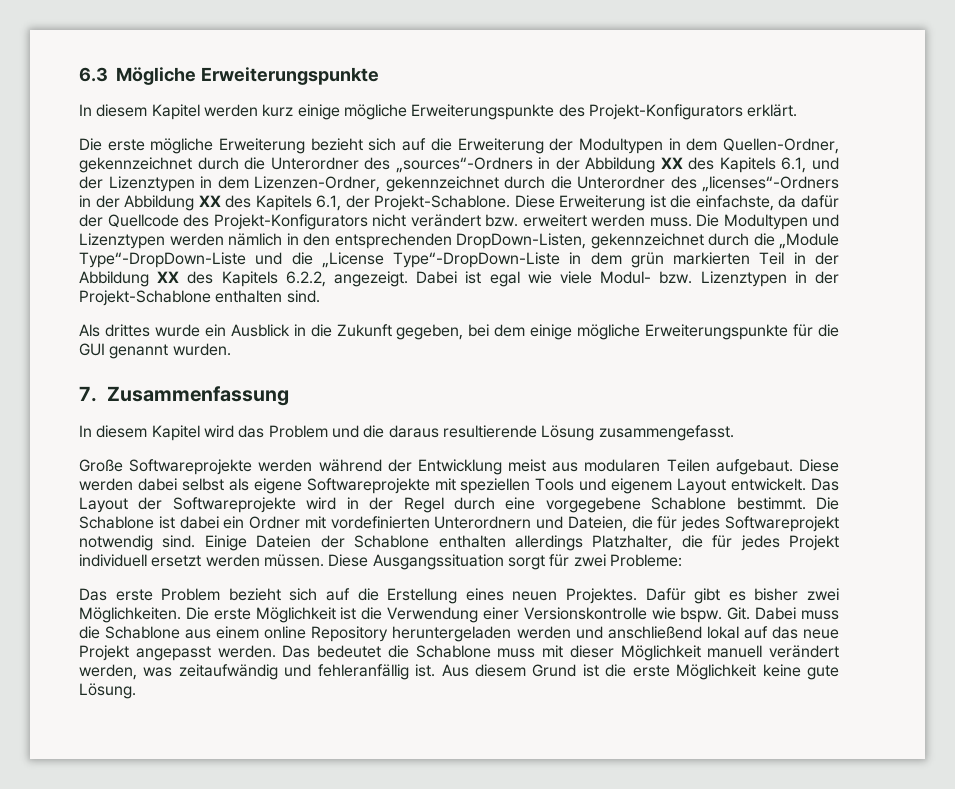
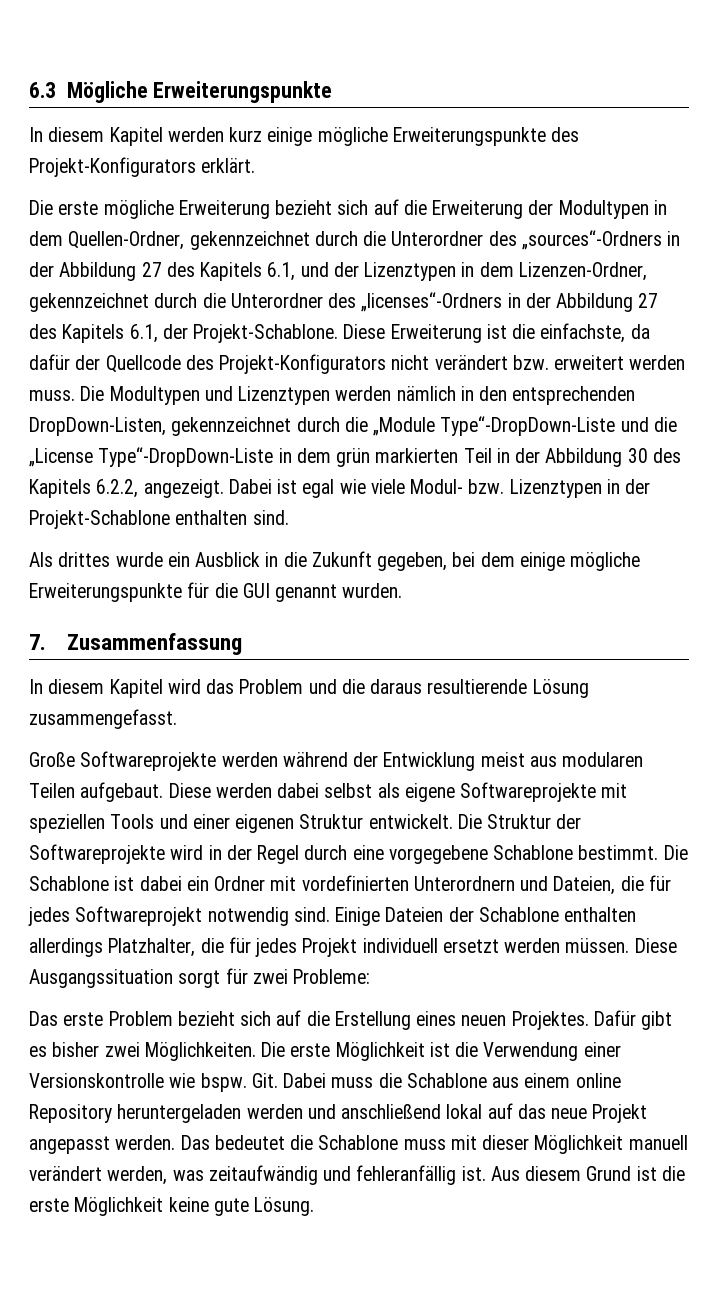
- Die erste mögliche Erweiterung bezieht sich auf die Erweiterung der Modultypen in dem Quellen-Ordner, gekennzeichnet durch die Unterordner des „sources“-Ordners in der Abbildung XX des Kapitels 6.1, und der Lizenztypen in dem Lizenzen-Ordner, gekennzeichnet durch die Unterordner des „licenses“-Ordners in der Abbildung XX des Kapitels 6.1, der Projekt-Schablone.
+ Die erste mögliche Erweiterung bezieht sich auf die Erweiterung der Modultypen in dem Quellen-Ordner, gekennzeichnet durch die Unterordner des „sources“-Ordners in der Abbildung 27 des Kapitels 6.1, und der Lizenztypen in dem Lizenzen-Ordner, gekennzeichnet durch die Unterordner des „licenses“-Ordners in der Abbildung 27 des Kapitels 6.1, der Projekt-Schablone.
- Die Modultypen und Lizenztypen werden nämlich in den entsprechenden DropDown-Listen, gekennzeichnet durch die „Module Type“-DropDown-Liste und die „License Type“-DropDown-Liste in dem grün markierten Teil in der Abbildung XX des Kapitels 6.2.2, angezeigt.
+ Die Modultypen und Lizenztypen werden nämlich in den entsprechenden DropDown-Listen, gekennzeichnet durch die „Module Type“-DropDown-Liste und die „License Type“-DropDown-Liste in dem grün markierten Teil in der Abbildung 30 des Kapitels 6.2.2, angezeigt.
- Diese werden dabei selbst als eigene Softwareprojekte mit speziellen Tools und eigenem Layout entwickelt. Das Layout der Softwareprojekte wird in der Regel durch eine vorgegebene Schablone bestimmt.
+ Diese werden dabei selbst als eigene Softwareprojekte mit speziellen Tools und einer eigenen Struktur entwickelt. Die Struktur der Softwareprojekte wird in der Regel durch eine vorgegebene Schablone bestimmt.

